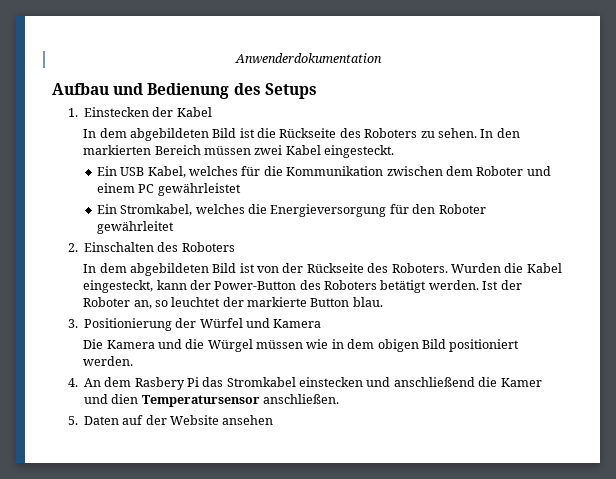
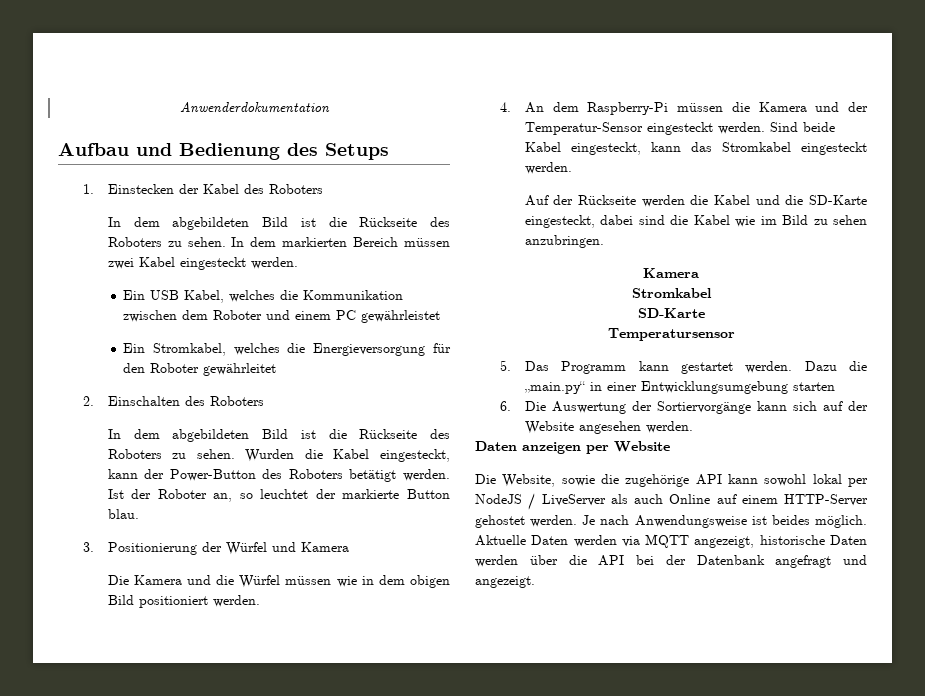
- 1. Einstecken der Kabel
+ 1. Einstecken der Kabel des Roboters
- In den markierten Bereich müssen zwei Kabel eingesteckt.
+ In dem markierten Bereich müssen zwei Kabel eingesteckt werden.
- Ein USB Kabel, welches für die Kommunikation zwischen dem Roboter und einem PC gewährleistet
+ Ein USB Kabel, welches die Kommunikation zwischen dem Roboter und einem PC gewährleistet
  2. Einschalten des Roboters
- In dem abgebildeten Bild ist von der Rückseite des Roboters.
+ In dem abgebildeten Bild ist die Rückseite des Roboters zu sehen.
- Die Kamera und die Würgel müssen wie in dem obigen Bild positioniert werden.
+ Die Kamera und die Würfel müssen wie in dem obigen Bild positioniert werden.
- 4. An dem Rasbery Pi das Stromkabel einstecken und anschließend die Kamer und dien Temperatursensor anschließen.
+ 4. An dem Raspberry-Pi müssen die Kamera und der Temperatur-Sensor eingesteckt werden. Sind beide Kabel eingesteckt, kann das Stromkabel eingesteckt werden.
+ Auf der Rückseite werden die Kabel und die SD-Karte eingesteckt, dabei sind die Kabel wie im Bild zu sehen anzubringen.
+ Kamera
+ Stromkabel
+ SD-Karte
+ Temperatursensor
- 5. Daten auf der Website ansehen
+ 5. Das Programm kann gestartet werden. Dazu die „main.py“ in einer Entwicklungsumgebung starten
+ 6. Die Auswertung der Sortiervorgänge kann sich auf der Website angesehen werden.
+ Daten anzeigen per Website
+ Die Website, sowie die zugehörige API kann sowohl lokal per NodeJS / LiveServer als auch Online auf einem HTTP-Server gehostet werden. Je nach Anwendungsweise ist beides möglich. Aktuelle Daten werden via MQTT angezeigt, historische Daten werden über die API bei der Datenbank angefragt und angezeigt.

